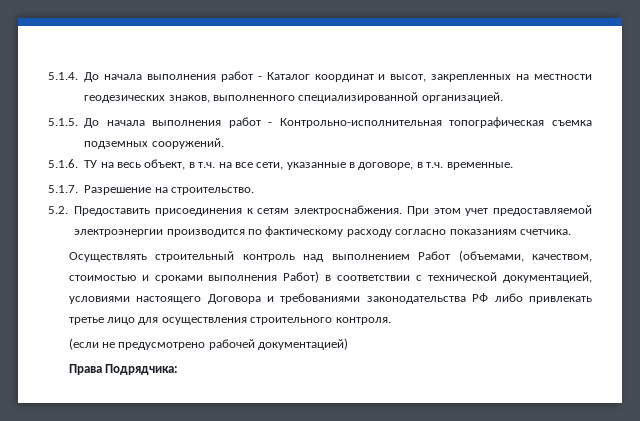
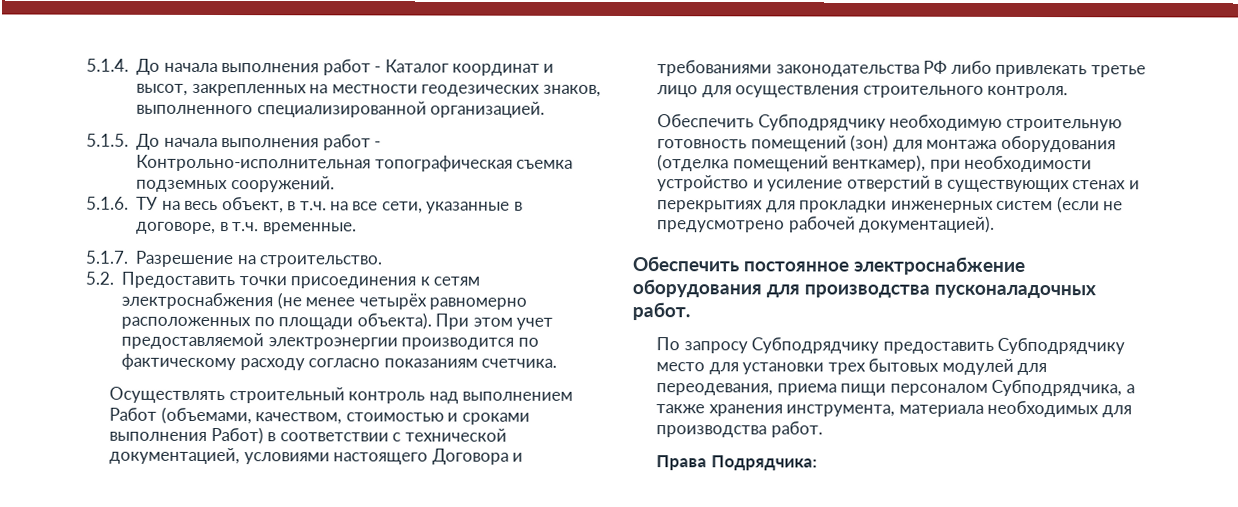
- 5.2. Предоставить присоединения к сетям электроснабжения.
+ 5.2. Предоставить точки присоединения к сетям электроснабжения (не менее четырёх равномерно расположенных по площади объекта).
- (если не предусмотрено рабочей документацией)
+ Обеспечить Субподрядчику необходимую строительную готовность помещений (зон) для монтажа оборудования (отделка помещений венткамер), при необходимости устройство и усиление отверстий в существующих стенах и перекрытиях для прокладки инженерных систем (если не предусмотрено рабочей документацией).
+ Обеспечить постоянное электроснабжение оборудования для производства пусконаладочных работ.
+ По запросу Субподрядчику предоставить Субподрядчику место для установки трех бытовых модулей для переодевания, приема пищи персоналом Субподрядчика, а также хранения инструмента, материала необходимых для производства работ.

